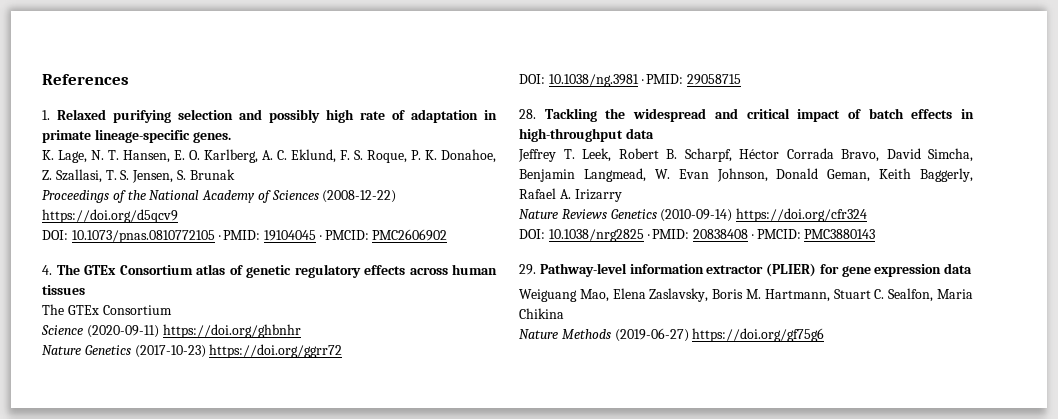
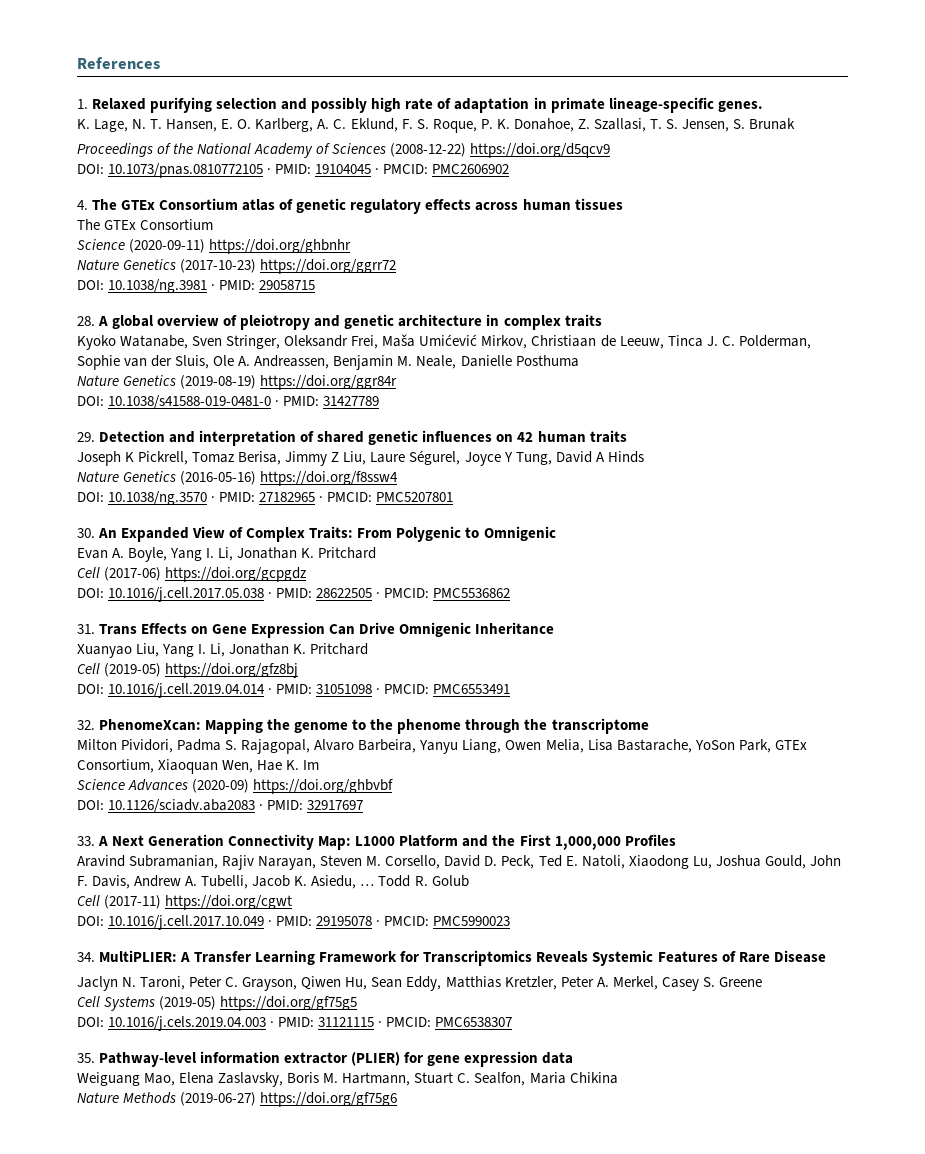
- 28. Tackling the widespread and critical impact of batch effects in high-throughput data
- Jeffrey T. Leek, Robert B. Scharpf, Héctor Corrada Bravo, David Simcha, Benjamin Langmead, W. Evan Johnson, Donald Geman, Keith Baggerly, Rafael A. Irizarry
- Nature Reviews Genetics (2010-09-14) https://doi.org/cfr324
- DOI: 10.1038/nrg2825 · PMID: 20838408 · PMCID: PMC3880143
- 29. Pathway-level information extractor (PLIER) for gene expression data
+ 28. A global overview of pleiotropy and genetic architecture in complex traits
+ Kyoko Watanabe, Sven Stringer, Oleksandr Frei, Maša Umićević Mirkov, Christiaan de Leeuw, Tinca J. C. Polderman, Sophie van der Sluis, Ole A. Andreassen, Benjamin M. Neale, Danielle Posthuma
+ Nature Genetics (2019-08-19) https://doi.org/ggr84r
+ DOI: 10.1038/s41588-019-0481-0 · PMID: 31427789
+ 29. Detection and interpretation of shared genetic influences on 42 human traits
+ Joseph K Pickrell, Tomaz Berisa, Jimmy Z Liu, Laure Ségurel, Joyce Y Tung, David A Hinds
+ Nature Genetics (2016-05-16) https://doi.org/f8ssw4
+ DOI: 10.1038/ng.3570 · PMID: 27182965 · PMCID: PMC5207801
+ 30. An Expanded View of Complex Traits: From Polygenic to Omnigenic
+ Evan A. Boyle, Yang I. Li, Jonathan K. Pritchard
+ Cell (2017-06) https://doi.org/gcpgdz
+ DOI: 10.1016/j.cell.2017.05.038 · PMID: 28622505 · PMCID: PMC5536862
+ 31. Trans Effects on Gene Expression Can Drive Omnigenic Inheritance
+ Xuanyao Liu, Yang I. Li, Jonathan K. Pritchard
+ Cell (2019-05) https://doi.org/gfz8bj
+ DOI: 10.1016/j.cell.2019.04.014 · PMID: 31051098 · PMCID: PMC6553491
+ 32. PhenomeXcan: Mapping the genome to the phenome through the transcriptome
+ Milton Pividori, Padma S. Rajagopal, Alvaro Barbeira, Yanyu Liang, Owen Melia, Lisa Bastarache, YoSon Park, GTEx Consortium, Xiaoquan Wen, Hae K. Im
+ Science Advances (2020-09) https://doi.org/ghbvbf
+ DOI: 10.1126/sciadv.aba2083 · PMID: 32917697
+ 33. A Next Generation Connectivity Map: L1000 Platform and the First 1,000,000 Profiles
+ Aravind Subramanian, Rajiv Narayan, Steven M. Corsello, David D. Peck, Ted E. Natoli, Xiaodong Lu, Joshua Gould, John F. Davis, Andrew A. Tubelli, Jacob K. Asiedu, … Todd R. Golub
+ Cell (2017-11) https://doi.org/cgwt
+ DOI: 10.1016/j.cell.2017.10.049 · PMID: 29195078 · PMCID: PMC5990023
+ 34. MultiPLIER: A Transfer Learning Framework for Transcriptomics Reveals Systemic Features of Rare Disease
+ Jaclyn N. Taroni, Peter C. Grayson, Qiwen Hu, Sean Eddy, Matthias Kretzler, Peter A. Merkel, Casey S. Greene
+ Cell Systems (2019-05) https://doi.org/gf75g5
+ DOI: 10.1016/j.cels.2019.04.003 · PMID: 31121115 · PMCID: PMC6538307
+ 35. Pathway-level information extractor (PLIER) for gene expression data

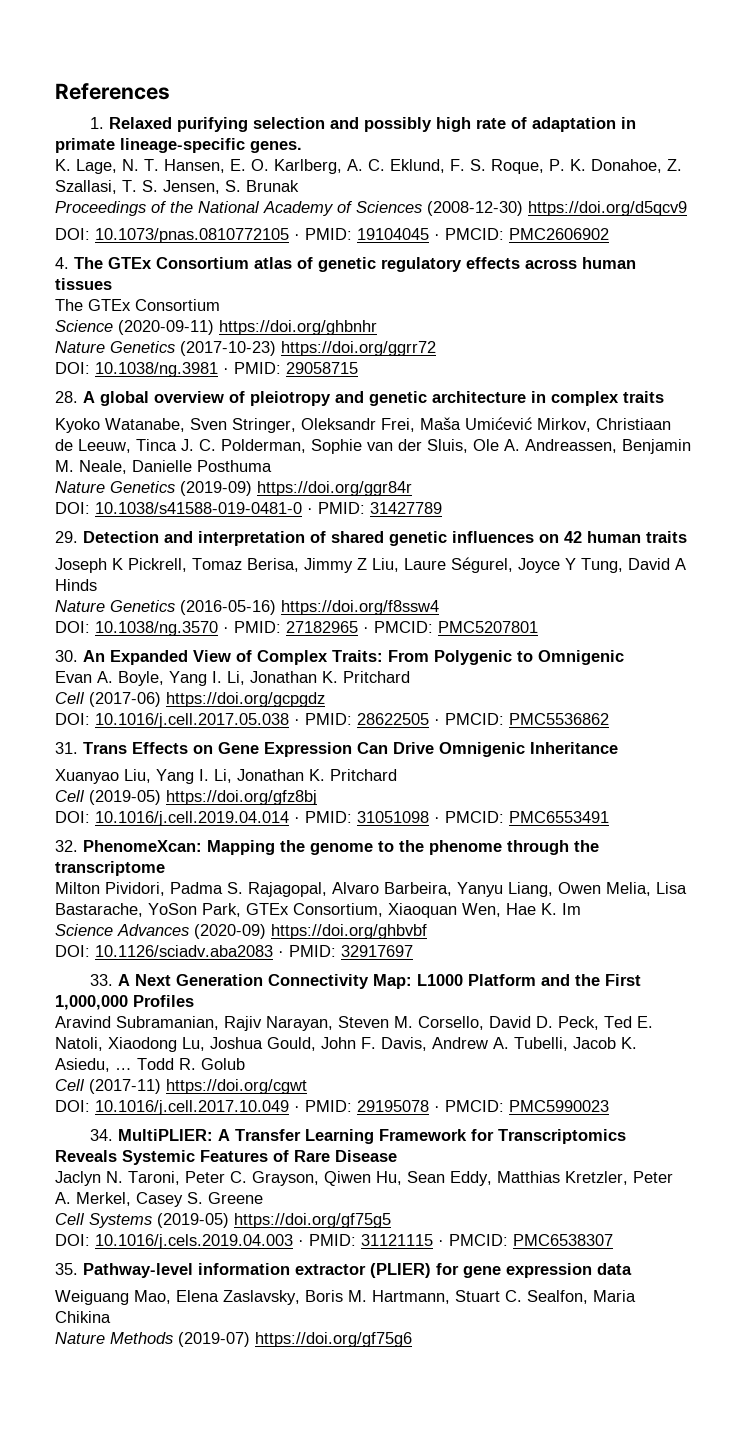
- Proceedings of the National Academy of Sciences (2008-12-22) https://doi.org/d5qcv9
+ Proceedings of the National Academy of Sciences (2008-12-30) https://doi.org/d5qcv9
- Nature Genetics (2019-08-19) https://doi.org/ggr84r
+ Nature Genetics (2019-09) https://doi.org/ggr84r
- Nature Methods (2019-06-27) https://doi.org/gf75g6
+ Nature Methods (2019-07) https://doi.org/gf75g6

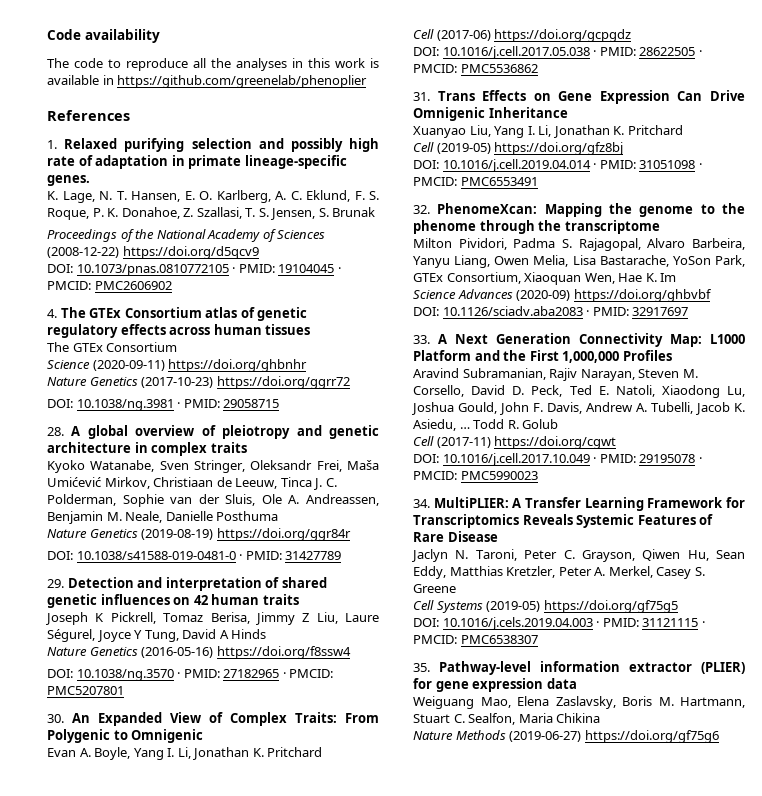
+ Code availability
+ The code to reproduce all the analyses in this work is available in https://github.com/greenelab/phenoplier
- Proceedings of the National Academy of Sciences (2008-12-30) https://doi.org/d5qcv9
+ Proceedings of the National Academy of Sciences (2008-12-22) https://doi.org/d5qcv9
- Nature Genetics (2019-09) https://doi.org/ggr84r
+ Nature Genetics (2019-08-19) https://doi.org/ggr84r
- Nature Methods (2019-07) https://doi.org/gf75g6
+ Nature Methods (2019-06-27) https://doi.org/gf75g6

